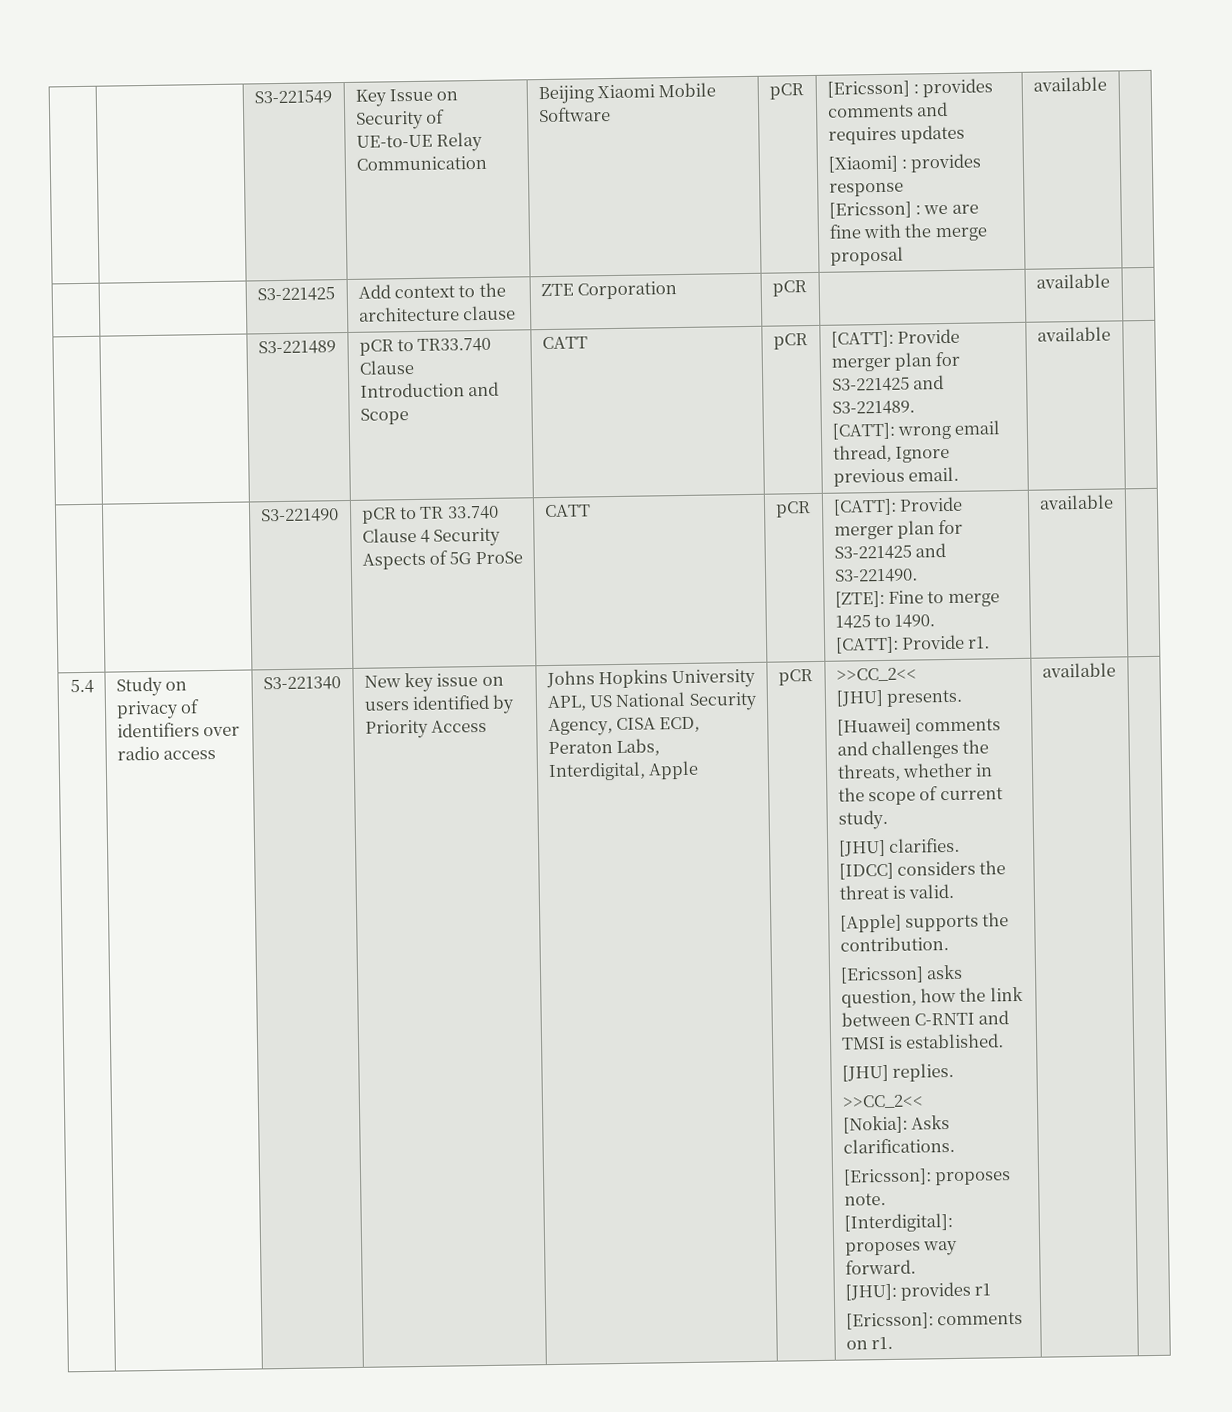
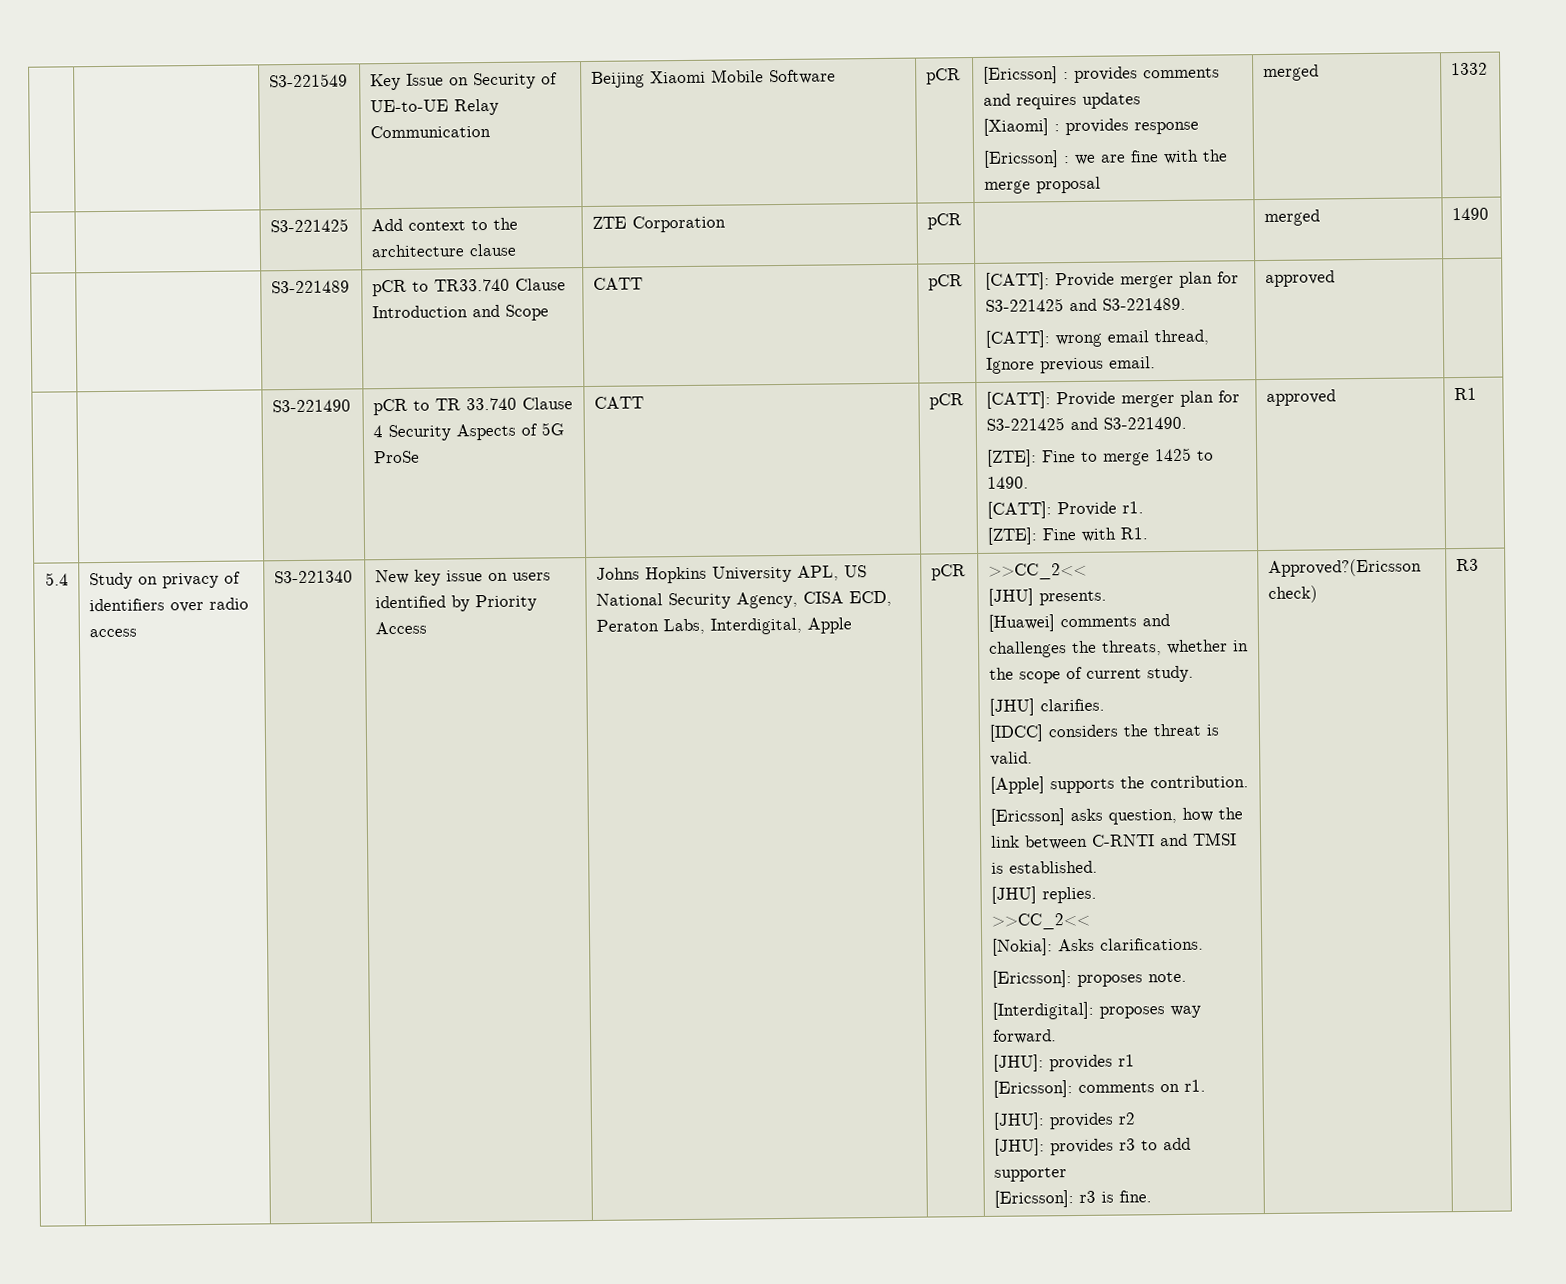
  | | S3-221549 | Key Issue on Security of UE-to-UE Relay Communication | Beijing Xiaomi Mobile Software | pCR | [Ericsson] : provides comments and requires updates
  [Xiaomi] : provides response
- [Ericsson] : we are fine with the merge proposal | available |
+ [Ericsson] : we are fine with the merge proposal | merged | 1332
- | | S3-221425 | Add context to the architecture clause | ZTE Corporation | pCR | | available |
+ | | S3-221425 | Add context to the architecture clause | ZTE Corporation | pCR | | merged | 1490
  | | S3-221489 | pCR to TR33.740 Clause Introduction and Scope | CATT | pCR | [CATT]: Provide merger plan for S3-221425 and S3-221489.
- [CATT]: wrong email thread, Ignore previous email. | available |
+ [CATT]: wrong email thread, Ignore previous email. | approved |
  | | S3-221490 | pCR to TR 33.740 Clause 4 Security Aspects of 5G ProSe | CATT | pCR | [CATT]: Provide merger plan for S3-221425 and S3-221490.
  [ZTE]: Fine to merge 1425 to 1490.
- [CATT]: Provide r1. | available |
+ [CATT]: Provide r1.
+ [ZTE]: Fine with R1. | approved | R1
- [Ericsson]: comments on r1. | available
+ [Ericsson]: comments on r1.
+ [JHU]: provides r2
+ [JHU]: provides r3 to add supporter
+ [Ericsson]: r3 is fine. | Approved?(Ericsson check) | R3

